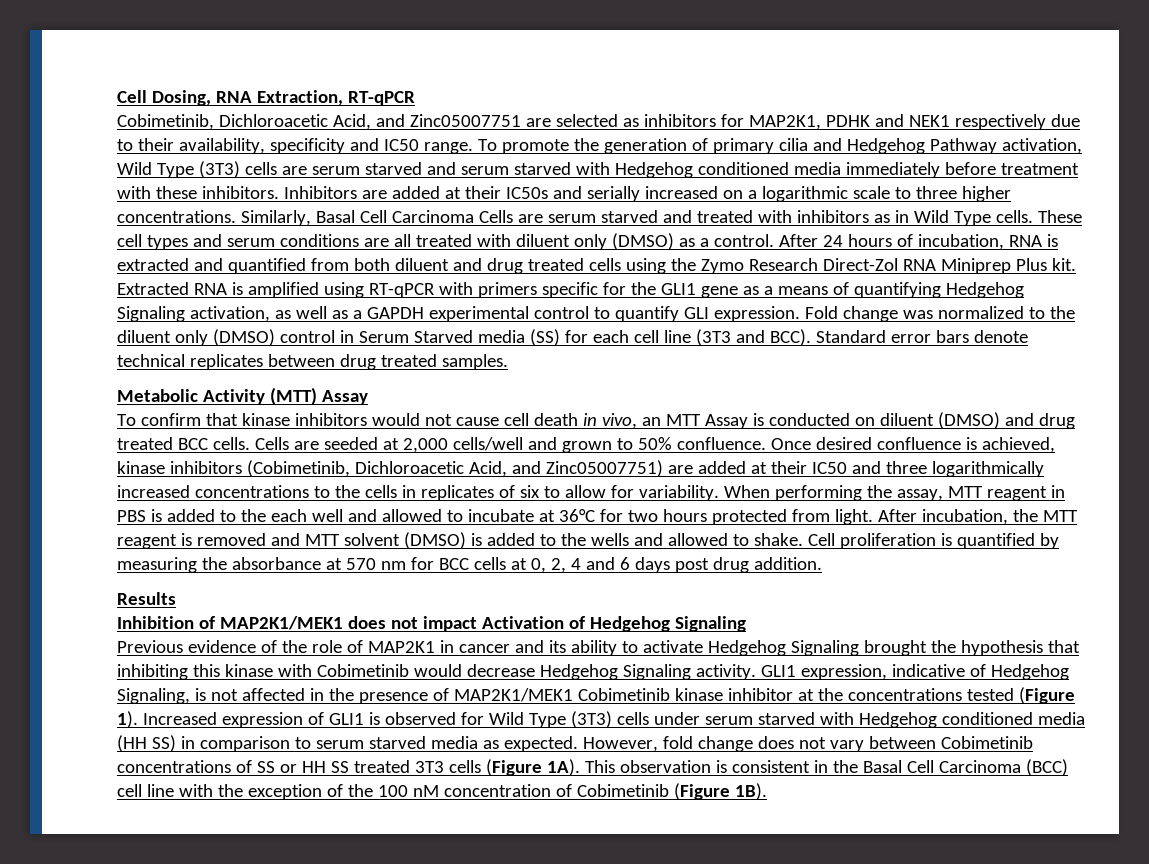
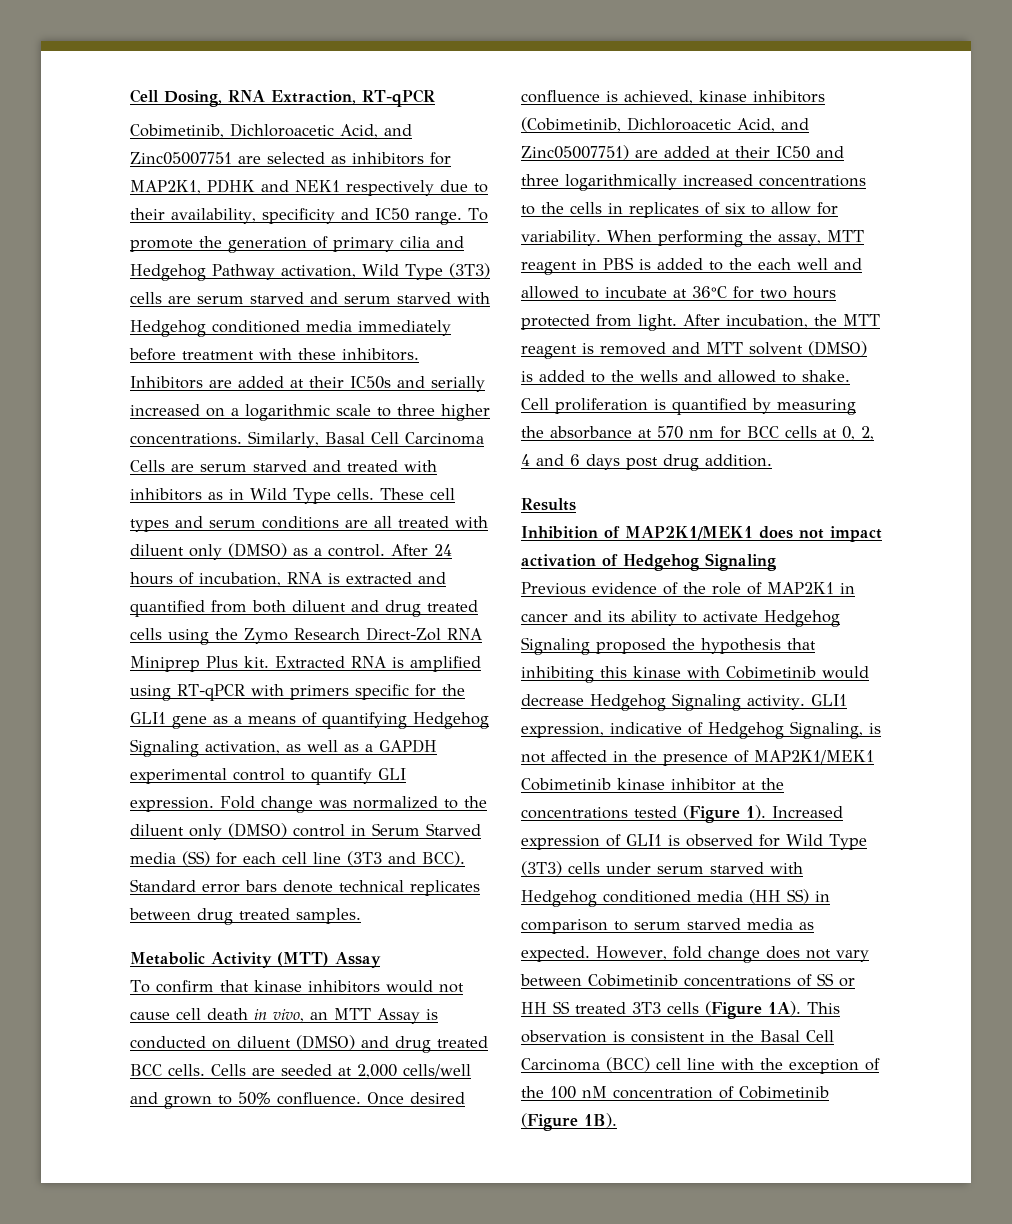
- Inhibition of MAP2K1/MEK1 does not impact Activation of Hedgehog Signaling
+ Inhibition of MAP2K1/MEK1 does not impact activation of Hedgehog Signaling
- Previous evidence of the role of MAP2K1 in cancer and its ability to activate Hedgehog Signaling brought the hypothesis that inhibiting this kinase with Cobimetinib would decrease Hedgehog Signaling activity.
+ Previous evidence of the role of MAP2K1 in cancer and its ability to activate Hedgehog Signaling proposed the hypothesis that inhibiting this kinase with Cobimetinib would decrease Hedgehog Signaling activity.

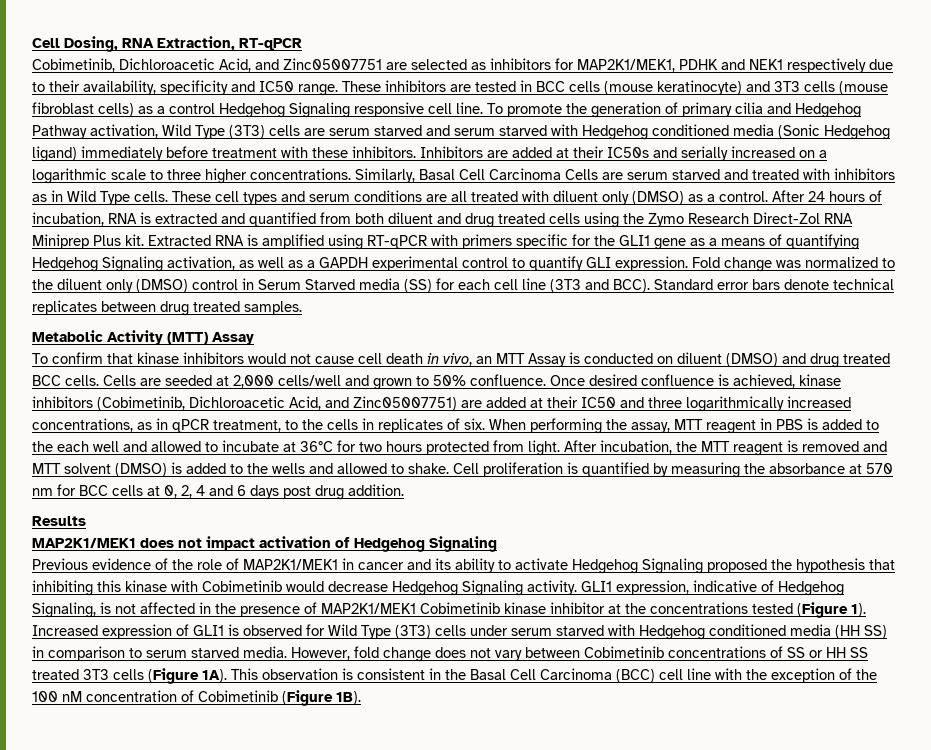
- Cobimetinib, Dichloroacetic Acid, and Zinc05007751 are selected as inhibitors for MAP2K1, PDHK and NEK1 respectively due to their availability, specificity and IC50 range.
+ Cobimetinib, Dichloroacetic Acid, and Zinc05007751 are selected as inhibitors for MAP2K1/MEK1, PDHK and NEK1 respectively due to their availability, specificity and IC50 range.
+ These inhibitors are tested in BCC cells (mouse keratinocyte) and 3T3 cells (mouse fibroblast cells) as a control Hedgehog Signaling responsive cell line.
- To promote the generation of primary cilia and Hedgehog Pathway activation, Wild Type (3T3) cells are serum starved and serum starved with Hedgehog conditioned media immediately before treatment with these inhibitors.
+ To promote the generation of primary cilia and Hedgehog Pathway activation, Wild Type (3T3) cells are serum starved and serum starved with Hedgehog conditioned media (Sonic Hedgehog ligand) immediately before treatment with these inhibitors.
- Once desired confluence is achieved, kinase inhibitors (Cobimetinib, Dichloroacetic Acid, and Zinc05007751) are added at their IC50 and three logarithmically increased concentrations to the cells in replicates of six to allow for variability.
+ Once desired confluence is achieved, kinase inhibitors (Cobimetinib, Dichloroacetic Acid, and Zinc05007751) are added at their IC50 and three logarithmically increased concentrations, as in qPCR treatment, to the cells in replicates of six.
- Inhibition of MAP2K1/MEK1 does not impact activation of Hedgehog Signaling
+ MAP2K1/MEK1 does not impact activation of Hedgehog Signaling
- Previous evidence of the role of MAP2K1 in cancer and its ability to activate Hedgehog Signaling proposed the hypothesis that inhibiting this kinase with Cobimetinib would decrease Hedgehog Signaling activity.
+ Previous evidence of the role of MAP2K1/MEK1 in cancer and its ability to activate Hedgehog Signaling proposed the hypothesis that inhibiting this kinase with Cobimetinib would decrease Hedgehog Signaling activity.
- Increased expression of GLI1 is observed for Wild Type (3T3) cells under serum starved with Hedgehog conditioned media (HH SS) in comparison to serum starved media as expected.
+ Increased expression of GLI1 is observed for Wild Type (3T3) cells under serum starved with Hedgehog conditioned media (HH SS) in comparison to serum starved media.

